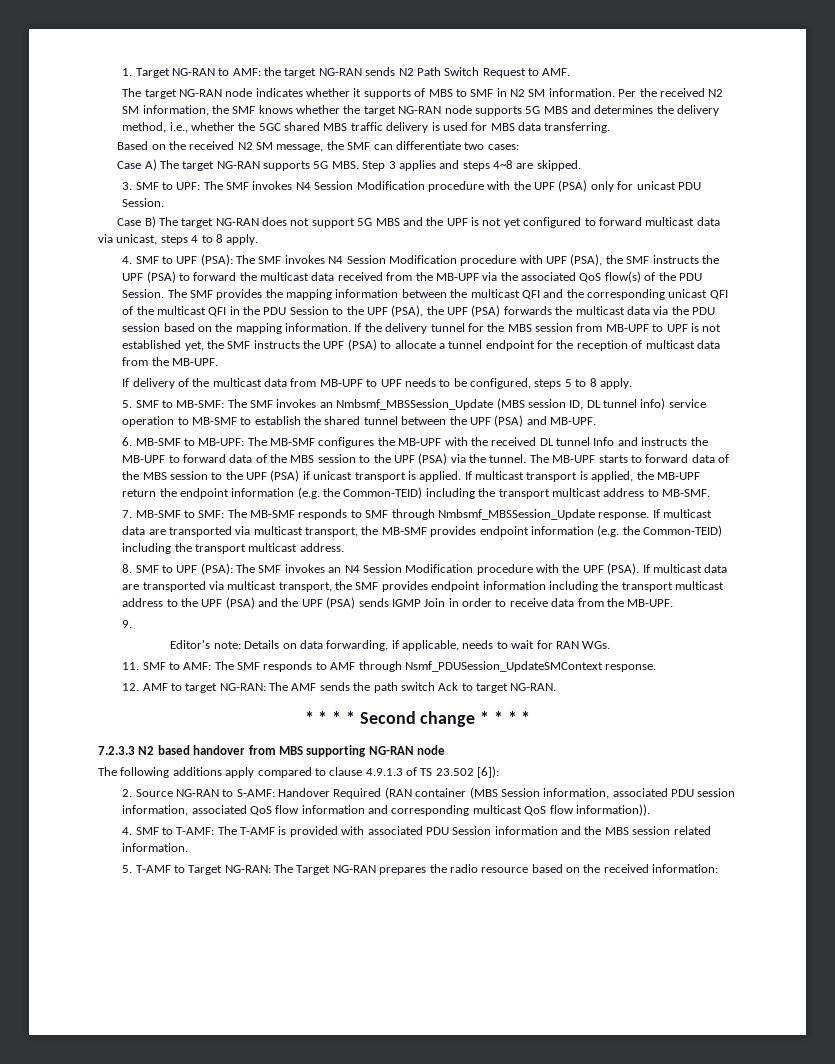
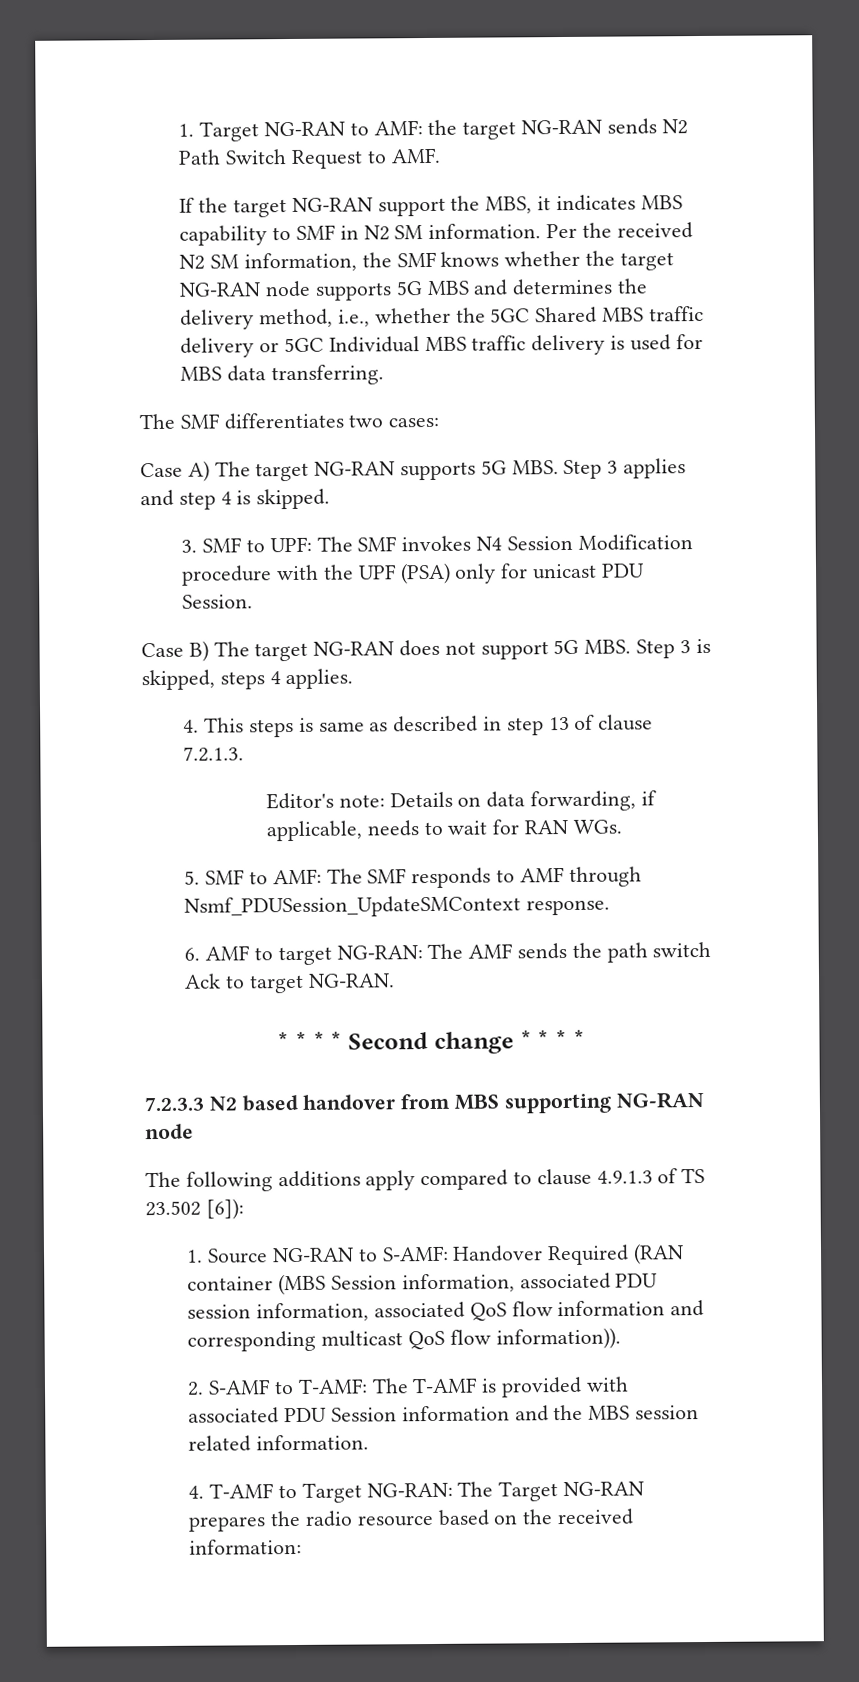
- The target NG-RAN node indicates whether it supports of MBS to SMF in N2 SM information.
+ If the target NG-RAN support the MBS, it indicates MBS capability to SMF in N2 SM information.
- Per the received N2 SM information, the SMF knows whether the target NG-RAN node supports 5G MBS and determines the delivery method, i.e., whether the 5GC shared MBS traffic delivery is used for MBS data transferring.
+ Per the received N2 SM information, the SMF knows whether the target NG-RAN node supports 5G MBS and determines the delivery method, i.e., whether the 5GC Shared MBS traffic delivery or 5GC Individual MBS traffic delivery is used for MBS data transferring.
- Based on the received N2 SM message, the SMF can differentiate two cases:
+ The SMF differentiates two cases:
- Case A) The target NG-RAN supports 5G MBS. Step 3 applies and steps 4~8 are skipped.
+ Case A) The target NG-RAN supports 5G MBS. Step 3 applies and step 4 is skipped.
- Case B) The target NG-RAN does not support 5G MBS and the UPF is not yet configured to forward multicast data via unicast, steps 4 to 8 apply.
- 4. SMF to UPF (PSA): The SMF invokes N4 Session Modification procedure with UPF (PSA), the SMF instructs the UPF (PSA) to forward the multicast data received from the MB-UPF via the associated QoS flow(s) of the PDU Session. The SMF provides the mapping information between the multicast QFI and the corresponding unicast QFI of the multicast QFI in the PDU Session to the UPF (PSA), the UPF (PSA) forwards the multicast data via the PDU session based on the mapping information. If the delivery tunnel for the MBS session from MB-UPF to UPF is not established yet, the SMF instructs the UPF (PSA) to allocate a tunnel endpoint for the reception of multicast data from the MB-UPF.
- If delivery of the multicast data from MB-UPF to UPF needs to be configured, steps 5 to 8 apply.
- 5. SMF to MB-SMF: The SMF invokes an Nmbsmf_MBSSession_Update (MBS session ID, DL tunnel info) service operation to MB-SMF to establish the shared tunnel between the UPF (PSA) and MB-UPF.
- 6. MB-SMF to MB-UPF: The MB-SMF configures the MB-UPF with the received DL tunnel Info and instructs the MB-UPF to forward data of the MBS session to the UPF (PSA) via the tunnel. The MB-UPF starts to forward data of the MBS session to the UPF (PSA) if unicast transport is applied. If multicast transport is applied, the MB-UPF return the endpoint information (e.g. the Common-TEID) including the transport multicast address to MB-SMF.
- 7. MB-SMF to SMF: The MB-SMF responds to SMF through Nmbsmf_MBSSession_Update response. If multicast data are transported via multicast transport, the MB-SMF provides endpoint information (e.g. the Common-TEID) including the transport multicast address.
- 8. SMF to UPF (PSA): The SMF invokes an N4 Session Modification procedure with the UPF (PSA). If multicast data are transported via multicast transport, the SMF provides endpoint information including the transport multicast address to the UPF (PSA) and the UPF (PSA) sends IGMP Join in order to receive data from the MB-UPF.
- 9.
+ Case B) The target NG-RAN does not support 5G MBS. Step 3 is skipped, steps 4 applies.
+ 4. This steps is same as described in step 13 of clause 7.2.1.3.
- 11. SMF to AMF: The SMF responds to AMF through Nsmf_PDUSession_UpdateSMContext response.
+ 5. SMF to AMF: The SMF responds to AMF through Nsmf_PDUSession_UpdateSMContext response.
- 12. AMF to target NG-RAN: The AMF sends the path switch Ack to target NG-RAN.
+ 6. AMF to target NG-RAN: The AMF sends the path switch Ack to target NG-RAN.
- 2. Source NG-RAN to S-AMF: Handover Required (RAN container (MBS Session information, associated PDU session information, associated QoS flow information and corresponding multicast QoS flow information)).
+ 1. Source NG-RAN to S-AMF: Handover Required (RAN container (MBS Session information, associated PDU session information, associated QoS flow information and corresponding multicast QoS flow information)).
- 4. SMF to T-AMF: The T-AMF is provided with associated PDU Session information and the MBS session related information.
+ 2. S-AMF to T-AMF: The T-AMF is provided with associated PDU Session information and the MBS session related information.
- 5. T-AMF to Target NG-RAN: The Target NG-RAN prepares the radio resource based on the received information:
+ 4. T-AMF to Target NG-RAN: The Target NG-RAN prepares the radio resource based on the received information:

